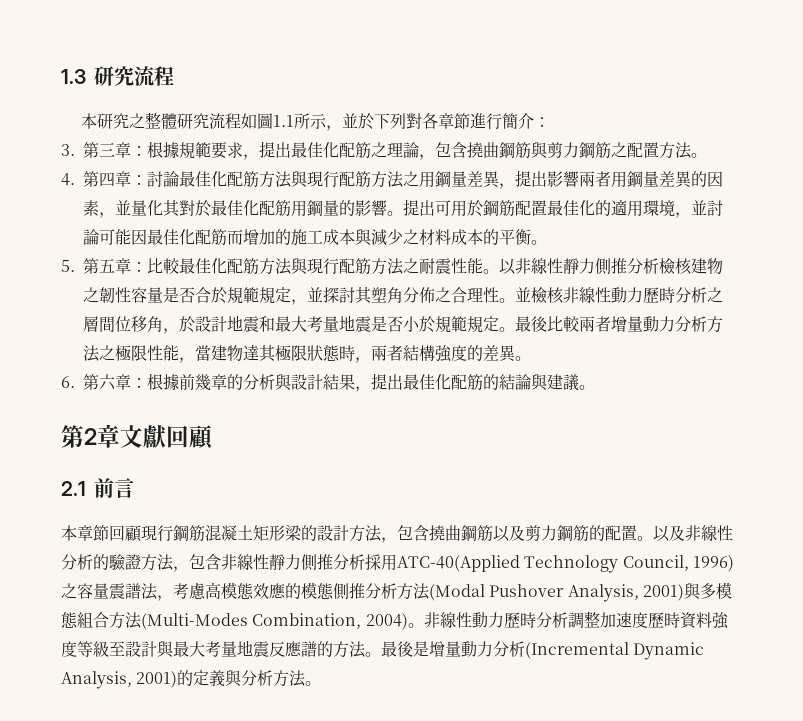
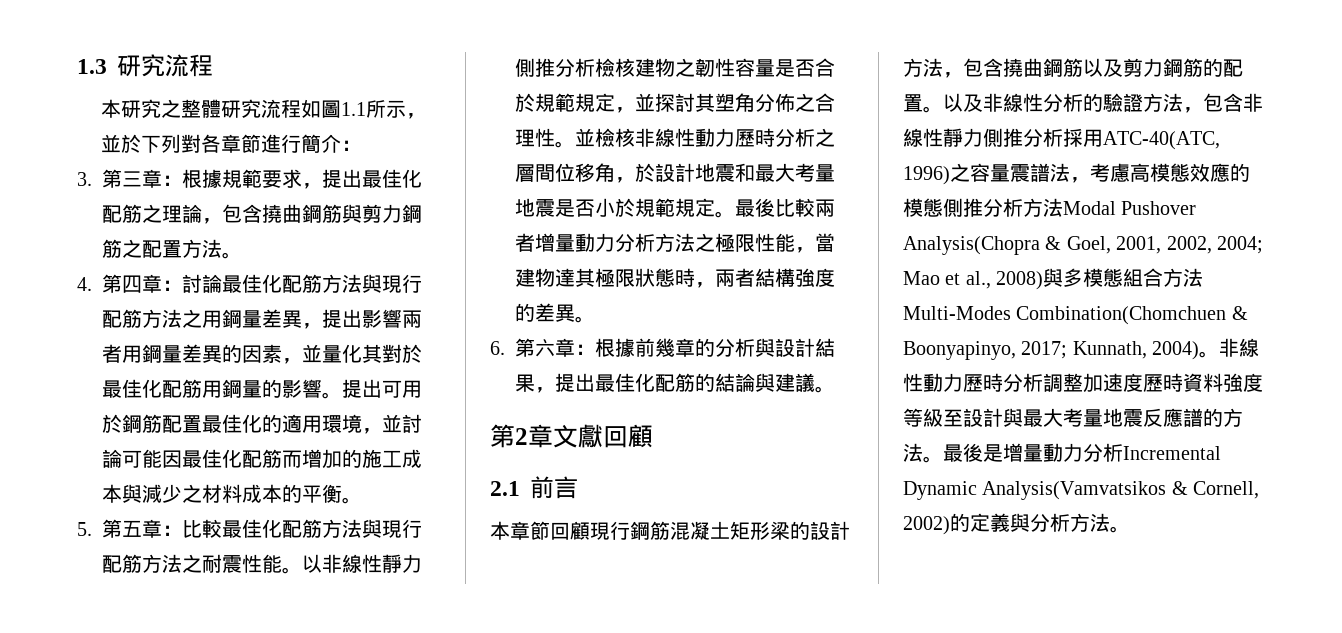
- 以及非線性分析的驗證方法，包含非線性靜力側推分析採用ATC-40(Applied Technology Council, 1996)之容量震譜法，考慮高模態效應的模態側推分析方法(Modal Pushover Analysis, 2001)與多模態組合方法(Multi-Modes Combination, 2004)。
+ 以及非線性分析的驗證方法，包含非線性靜力側推分析採用ATC-40(ATC, 1996)之容量震譜法，考慮高模態效應的模態側推分析方法Modal Pushover Analysis(Chopra & Goel, 2001, 2002, 2004; Mao et al., 2008)與多模態組合方法Multi-Modes Combination(Chomchuen & Boonyapinyo, 2017; Kunnath, 2004)。
- 最後是增量動力分析(Incremental Dynamic Analysis, 2001)的定義與分析方法。
+ 最後是增量動力分析Incremental Dynamic Analysis(Vamvatsikos & Cornell, 2002)的定義與分析方法。

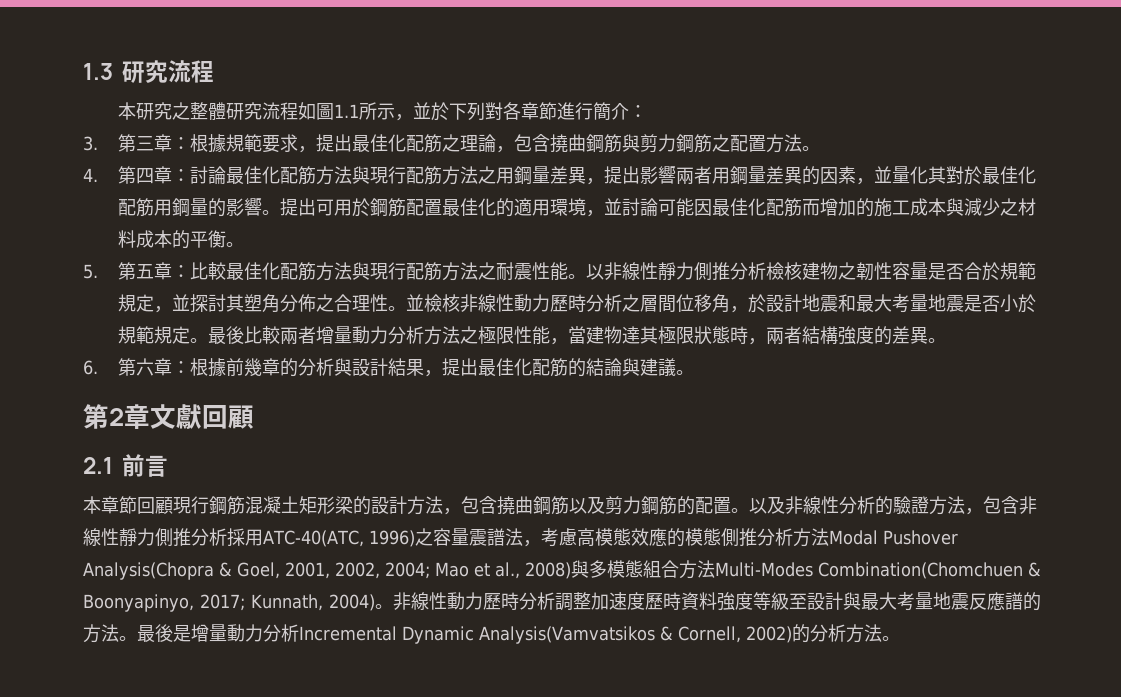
- 最後是增量動力分析Incremental Dynamic Analysis(Vamvatsikos & Cornell, 2002)的定義與分析方法。
+ 最後是增量動力分析Incremental Dynamic Analysis(Vamvatsikos & Cornell, 2002)的分析方法。

